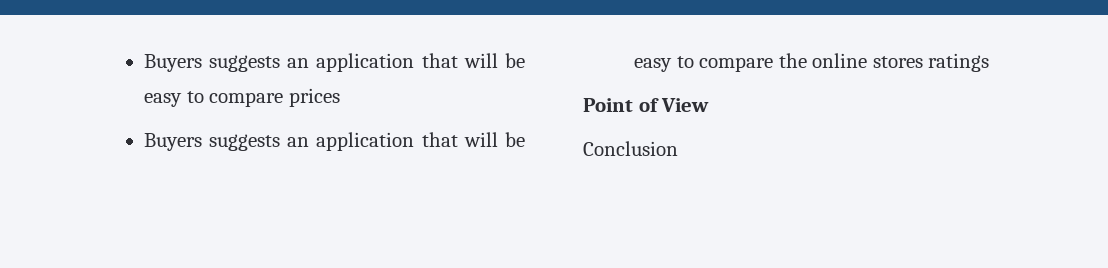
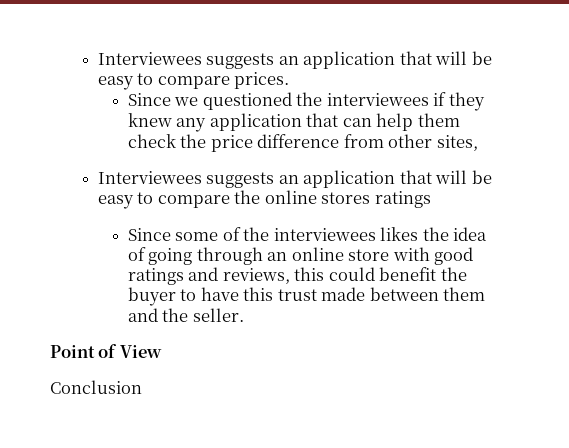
- Buyers suggests an application that will be easy to compare prices
- Buyers suggests an application that will be easy to compare the online stores ratings
+ Interviewees suggests an application that will be easy to compare prices.
+ Since we questioned the interviewees if they knew any application that can help them check the price difference from other sites,
+ Interviewees suggests an application that will be easy to compare the online stores ratings
+ Since some of the interviewees likes the idea of going through an online store with good ratings and reviews, this could benefit the buyer to have this trust made between them and the seller.

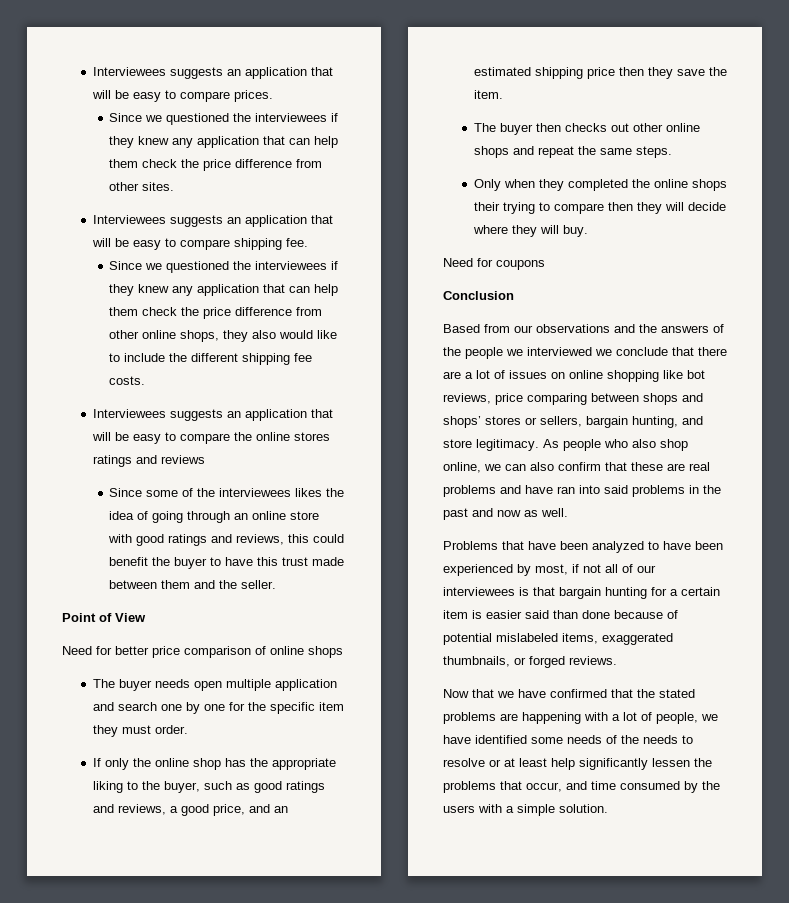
- Since we questioned the interviewees if they knew any application that can help them check the price difference from other sites,
+ Since we questioned the interviewees if they knew any application that can help them check the price difference from other sites.
+ Interviewees suggests an application that will be easy to compare shipping fee.
+ Since we questioned the interviewees if they knew any application that can help them check the price difference from other online shops, they also would like to include the different shipping fee costs.
- Interviewees suggests an application that will be easy to compare the online stores ratings
+ Interviewees suggests an application that will be easy to compare the online stores ratings and reviews
+ Need for better price comparison of online shops
+ The buyer needs open multiple application and search one by one for the specific item they must order.
+ If only the online shop has the appropriate liking to the buyer, such as good ratings and reviews, a good price, and an estimated shipping price then they save the item.
+ The buyer then checks out other online shops and repeat the same steps.
+ Only when they completed the online shops their trying to compare then they will decide where they will buy.
+ Need for coupons
  Conclusion
+ Based from our observations and the answers of the people we interviewed we conclude that there are a lot of issues on online shopping like bot reviews, price comparing between shops and shops’ stores or sellers, bargain hunting, and store legitimacy. As people who also shop online, we can also confirm that these are real problems and have ran into said problems in the past and now as well.
+ Problems that have been analyzed to have been experienced by most, if not all of our interviewees is that bargain hunting for a certain item is easier said than done because of potential mislabeled items, exaggerated thumbnails, or forged reviews.
+ Now that we have confirmed that the stated problems are happening with a lot of people, we have identified some needs of the needs to resolve or at least help significantly lessen the problems that occur, and time consumed by the users with a simple solution.

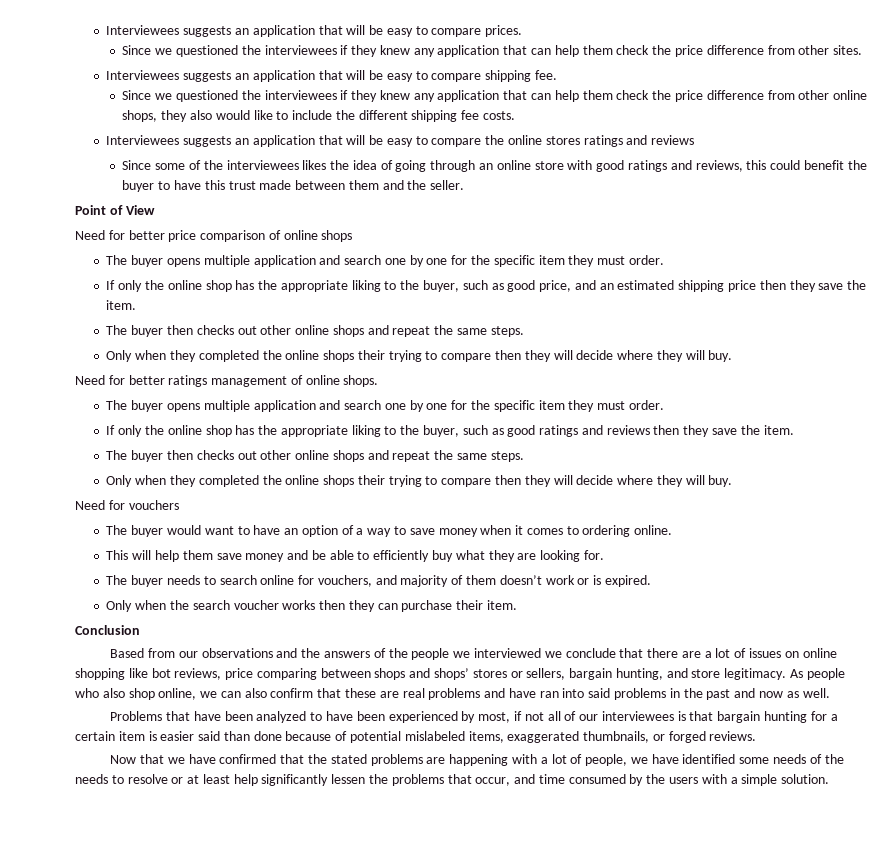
  Need for better price comparison of online shops
- The buyer needs open multiple application and search one by one for the specific item they must order.
+ The buyer opens multiple application and search one by one for the specific item they must order.
- If only the online shop has the appropriate liking to the buyer, such as good ratings and reviews, a good price, and an estimated shipping price then they save the item.
+ If only the online shop has the appropriate liking to the buyer, such as good price, and an estimated shipping price then they save the item.
- Need for coupons
+ Need for better ratings management of online shops.
+ The buyer opens multiple application and search one by one for the specific item they must order.
+ If only the online shop has the appropriate liking to the buyer, such as good ratings and reviews then they save the item.
+ The buyer then checks out other online shops and repeat the same steps.
+ Only when they completed the online shops their trying to compare then they will decide where they will buy.
+ Need for vouchers
+ The buyer would want to have an option of a way to save money when it comes to ordering online.
+ This will help them save money and be able to efficiently buy what they are looking for.
+ The buyer needs to search online for vouchers, and majority of them doesn’t work or is expired.
+ Only when the search voucher works then they can purchase their item.

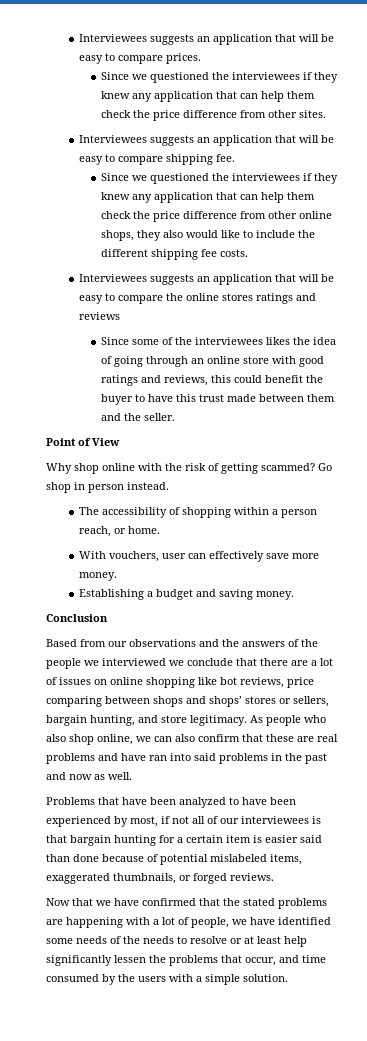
- Need for better price comparison of online shops
- The buyer opens multiple application and search one by one for the specific item they must order.
- If only the online shop has the appropriate liking to the buyer, such as good price, and an estimated shipping price then they save the item.
- The buyer then checks out other online shops and repeat the same steps.
- Only when they completed the online shops their trying to compare then they will decide where they will buy.
- Need for better ratings management of online shops.
- The buyer opens multiple application and search one by one for the specific item they must order.
- If only the online shop has the appropriate liking to the buyer, such as good ratings and reviews then they save the item.
- The buyer then checks out other online shops and repeat the same steps.
- Only when they completed the online shops their trying to compare then they will decide where they will buy.
- Need for vouchers
- The buyer would want to have an option of a way to save money when it comes to ordering online.
- This will help them save money and be able to efficiently buy what they are looking for.
- The buyer needs to search online for vouchers, and majority of them doesn’t work or is expired.
- Only when the search voucher works then they can purchase their item.
+ Why shop online with the risk of getting scammed? Go shop in person instead.
+ The accessibility of shopping within a person reach, or home.
+ With vouchers, user can effectively save more money.
+ Establishing a budget and saving money.

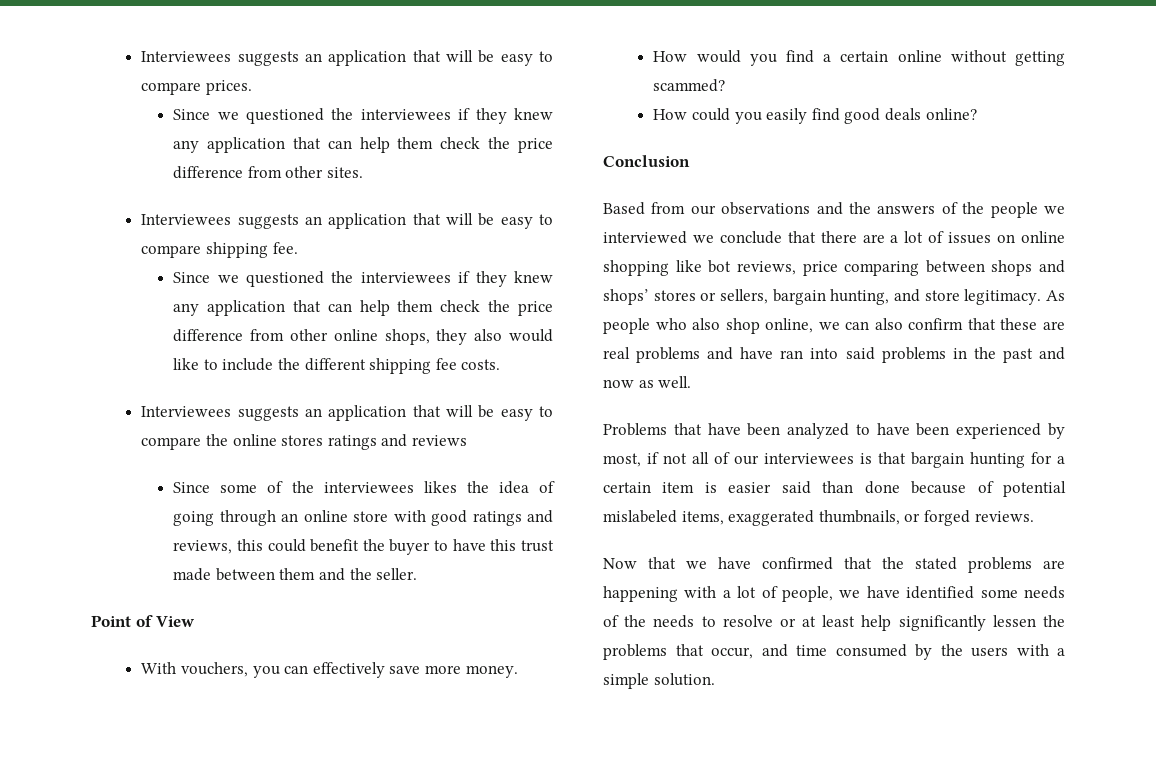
- Why shop online with the risk of getting scammed? Go shop in person instead.
- The accessibility of shopping within a person reach, or home.
- With vouchers, user can effectively save more money.
+ With vouchers, you can effectively save more money.
- Establishing a budget and saving money.
+ How would you find a certain online without getting scammed?
+ How could you easily find good deals online?

